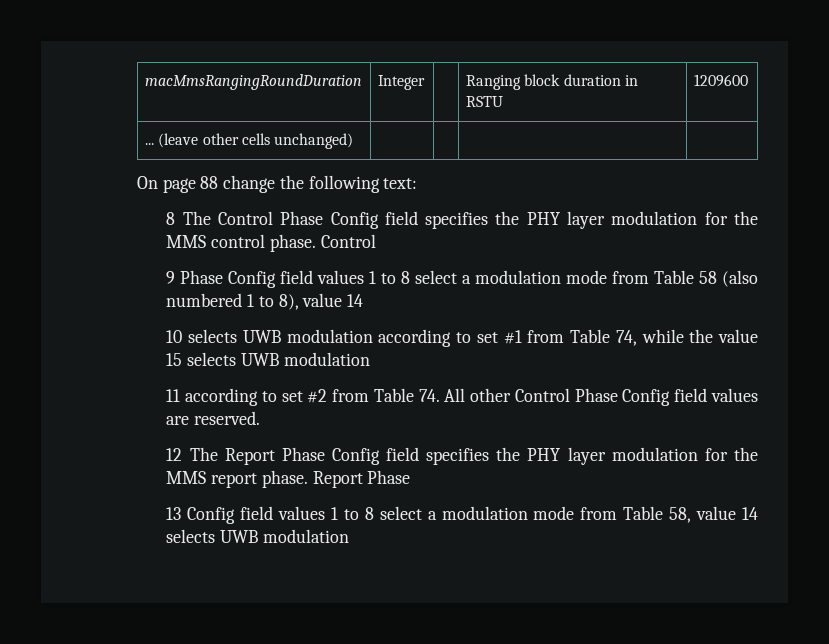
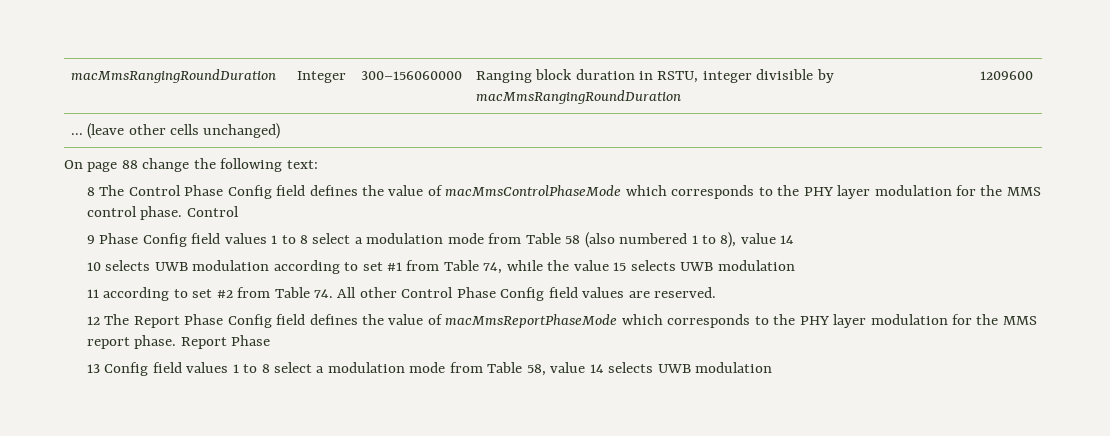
- macMmsRangingRoundDuration | Integer | | Ranging block duration in RSTU | 1209600
+ macMmsRangingRoundDuration | Integer | 300–156060000 | Ranging block duration in RSTU, integer divisible by macMmsRangingRoundDuration | 1209600
- 8 The Control Phase Config field specifies the PHY layer modulation for the MMS control phase.
+ 8 The Control Phase Config field defines the value of macMmsControlPhaseMode which corresponds to the PHY layer modulation for the MMS control phase.
- 12 The Report Phase Config field specifies the PHY layer modulation for the MMS report phase.
+ 12 The Report Phase Config field defines the value of macMmsReportPhaseMode which corresponds to the PHY layer modulation for the MMS report phase.

